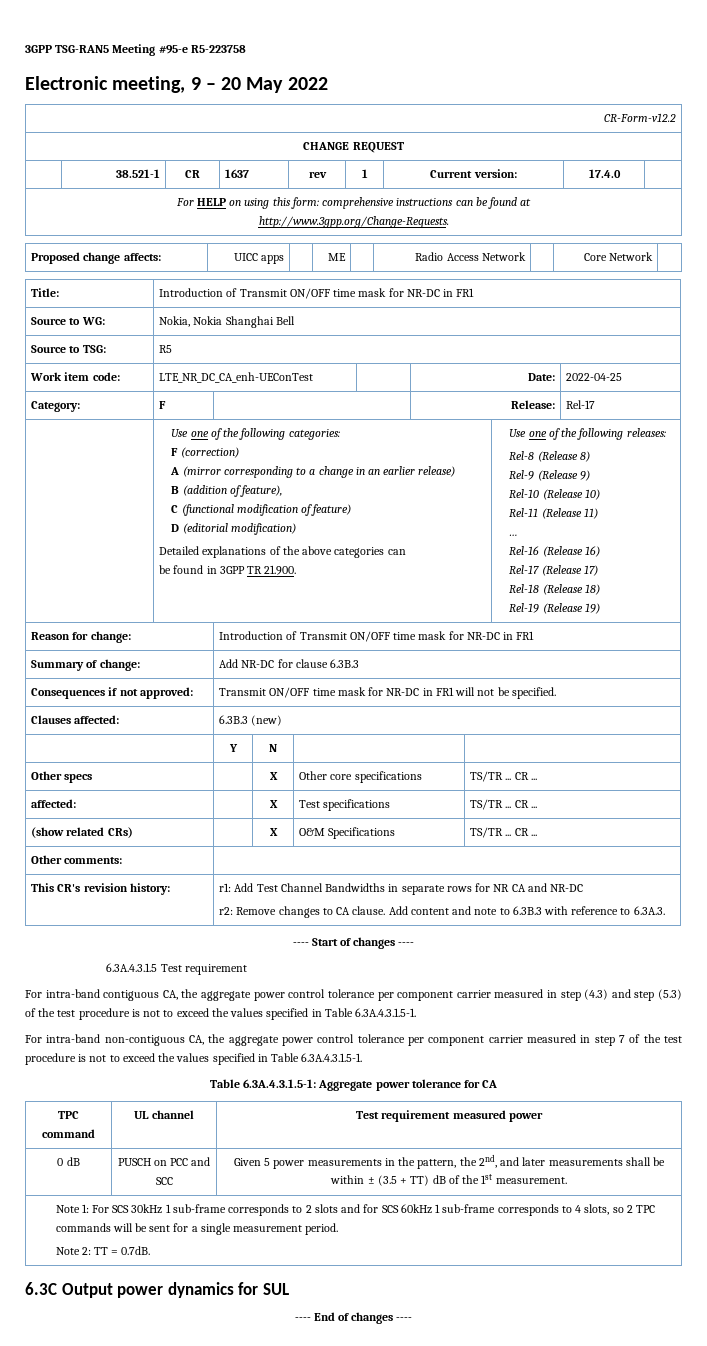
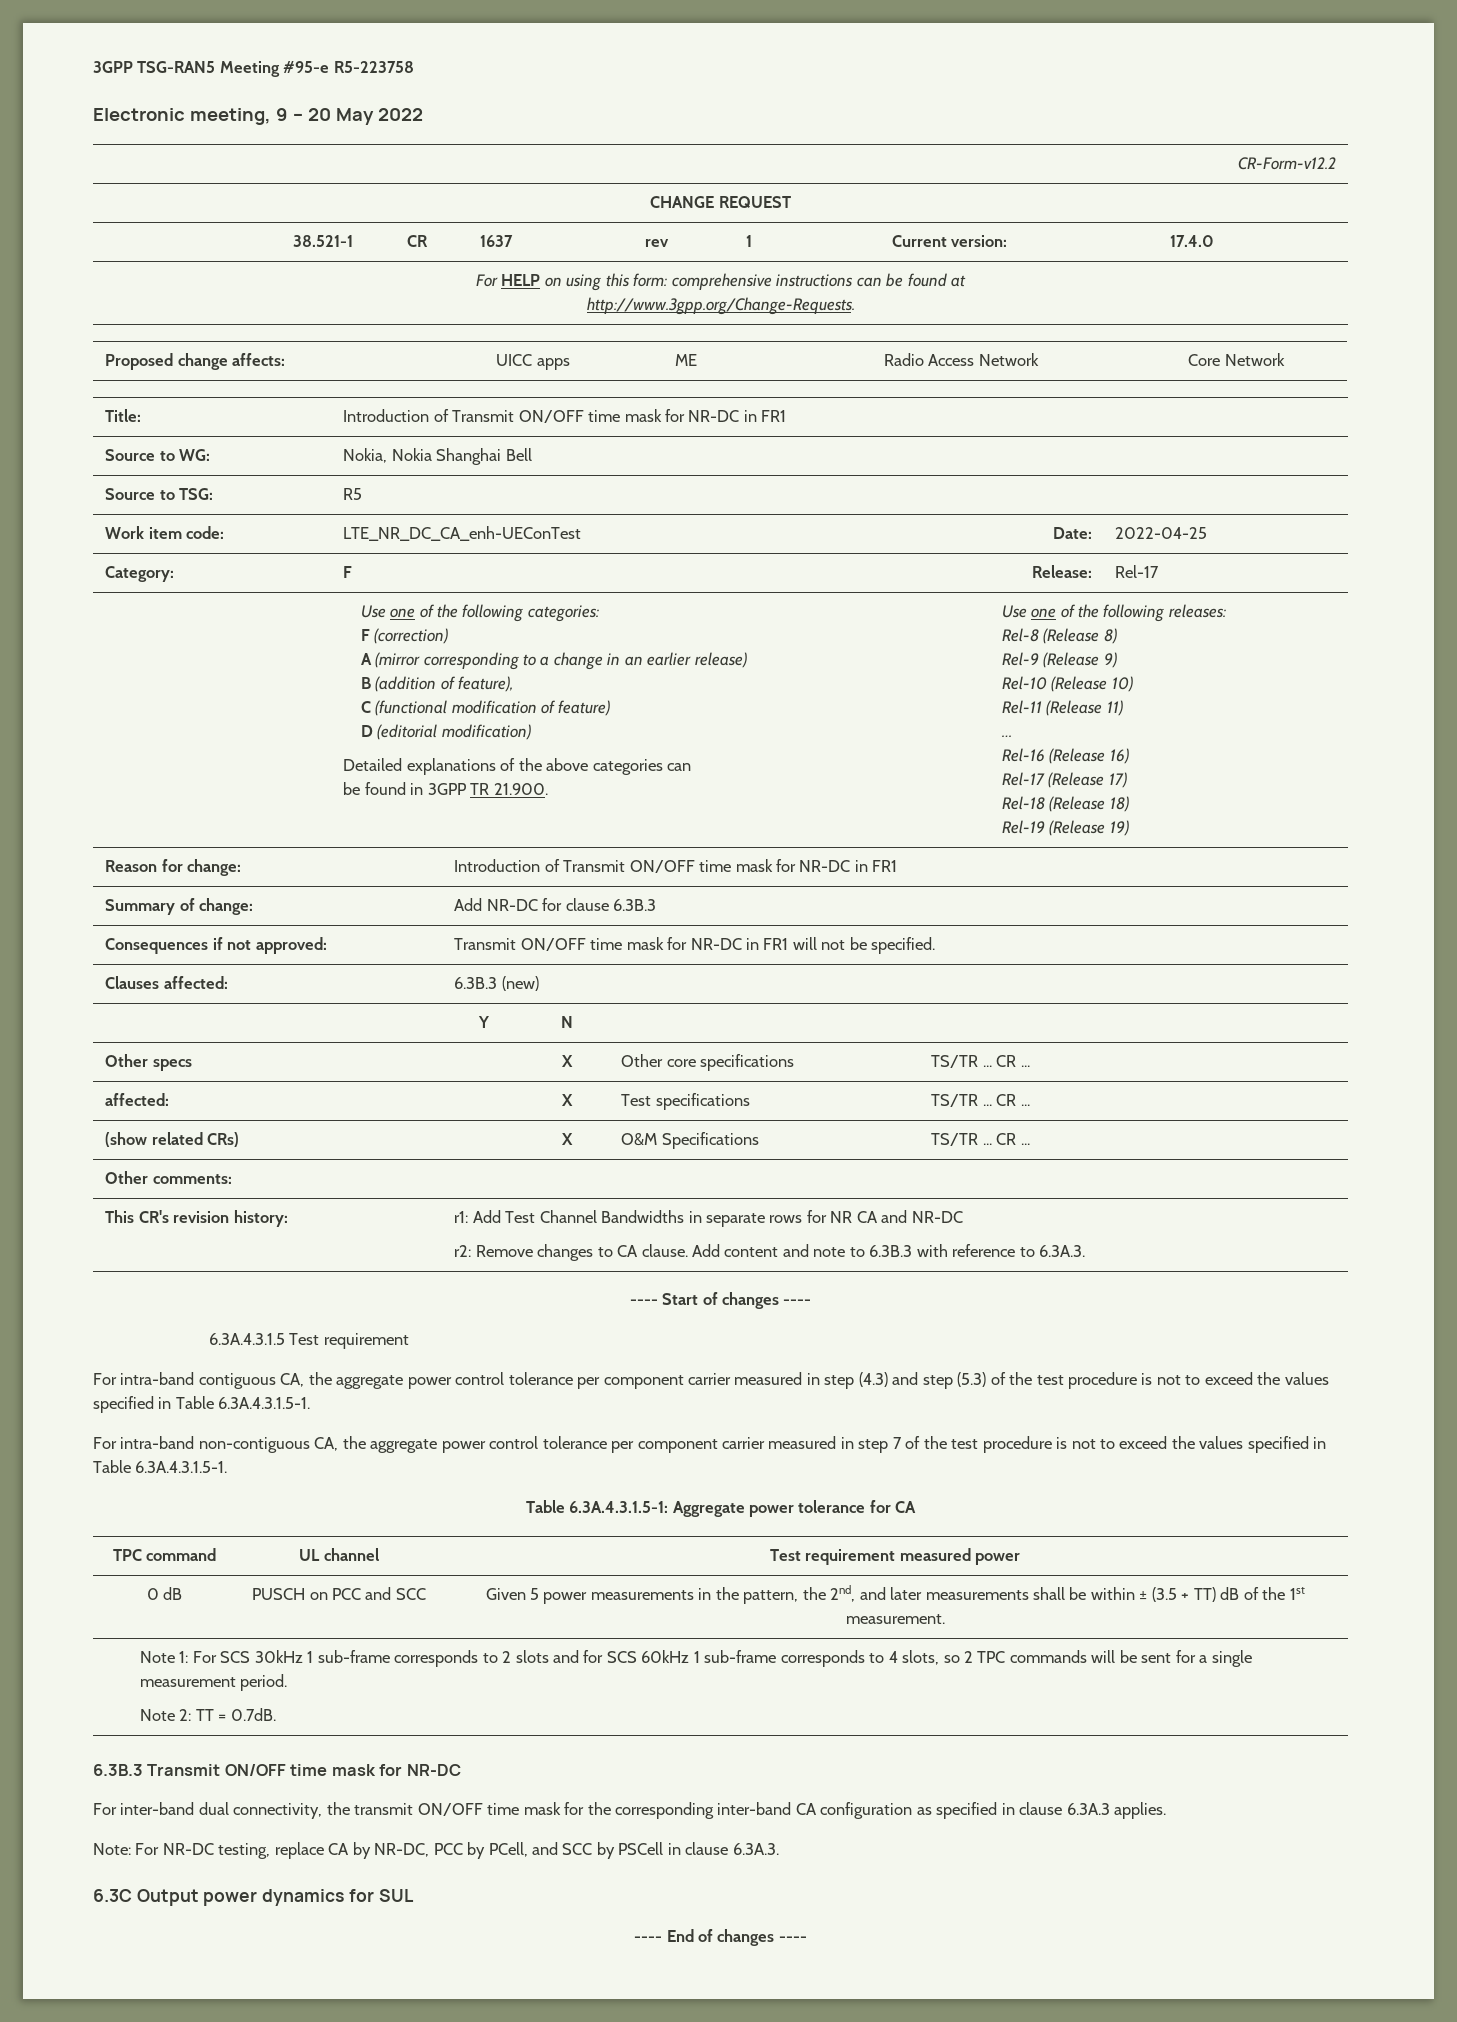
+ 6.3B.3 Transmit ON/OFF time mask for NR-DC
+ For inter-band dual connectivity, the transmit ON/OFF time mask for the corresponding inter-band CA configuration as specified in clause 6.3A.3 applies.
+ Note: For NR-DC testing, replace CA by NR-DC, PCC by PCell, and SCC by PSCell in clause 6.3A.3.

